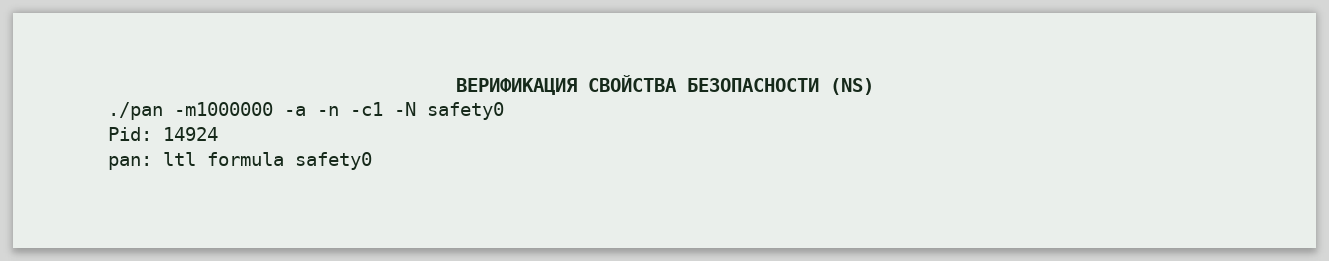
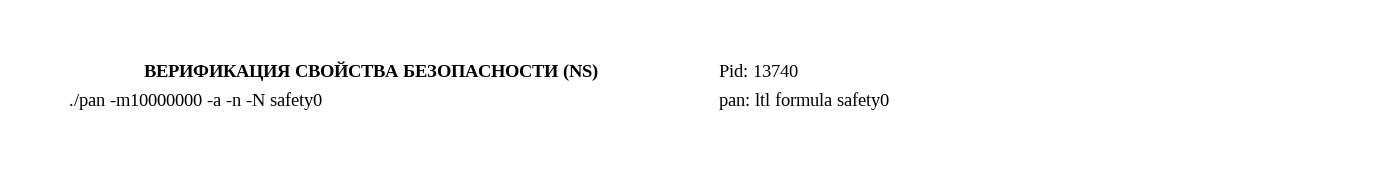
- ./pan -m1000000 -a -n -c1 -N safety0
+ ./pan -m10000000 -a -n -N safety0
- Pid: 14924
+ Pid: 13740

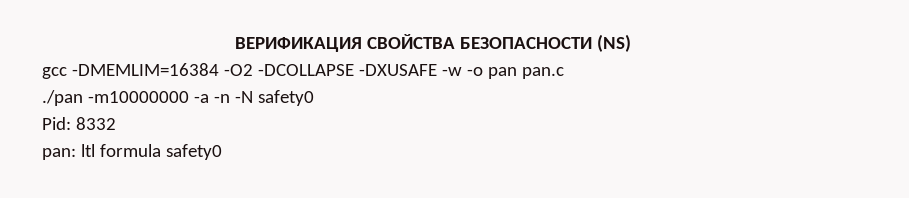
+ gcc -DMEMLIM=16384 -O2 -DCOLLAPSE -DXUSAFE -w -o pan pan.c
- Pid: 13740
+ Pid: 8332

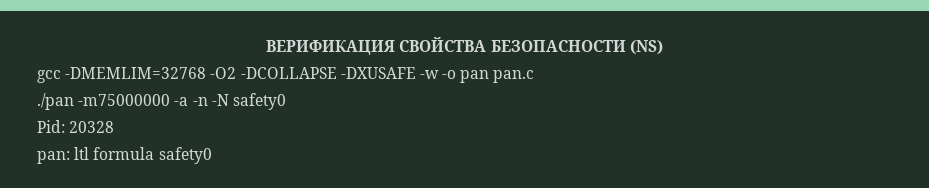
- gcc -DMEMLIM=16384 -O2 -DCOLLAPSE -DXUSAFE -w -o pan pan.c
+ gcc -DMEMLIM=32768 -O2 -DCOLLAPSE -DXUSAFE -w -o pan pan.c
- ./pan -m10000000 -a -n -N safety0
+ ./pan -m75000000 -a -n -N safety0
- Pid: 8332
+ Pid: 20328

